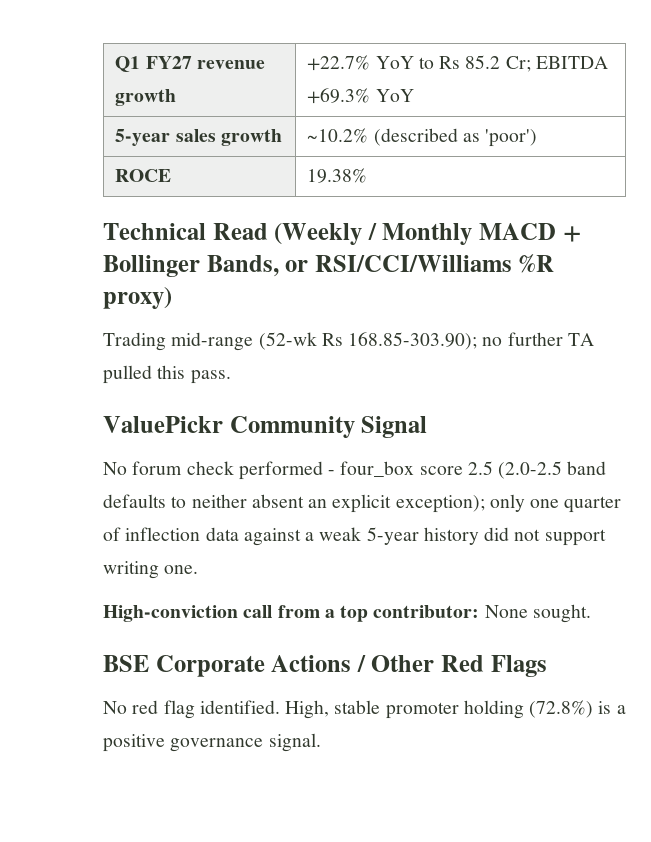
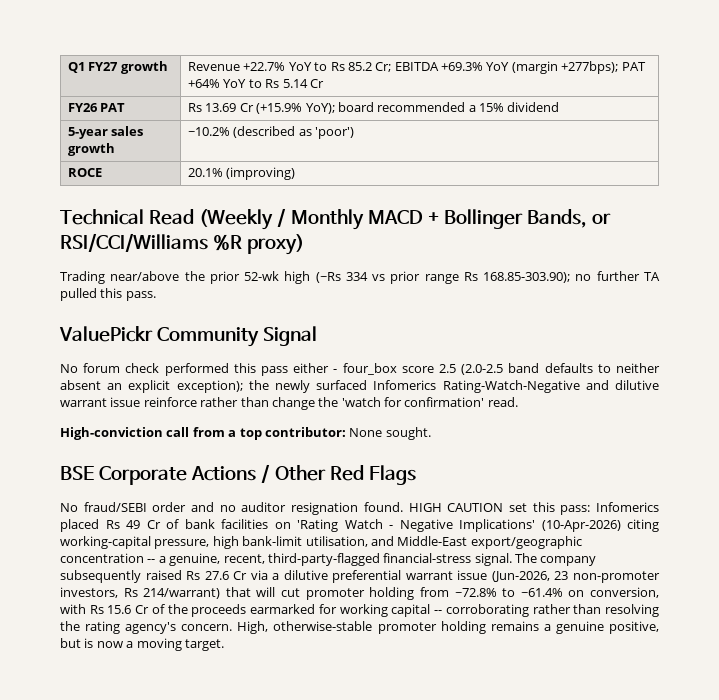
- Q1 FY27 revenue growth | +22.7% YoY to Rs 85.2 Cr; EBITDA +69.3% YoY
+ Q1 FY27 growth | Revenue +22.7% YoY to Rs 85.2 Cr; EBITDA +69.3% YoY (margin +277bps); PAT +64% YoY to Rs 5.14 Cr
+ FY26 PAT | Rs 13.69 Cr (+15.9% YoY); board recommended a 15% dividend
- ROCE | 19.38%
+ ROCE | 20.1% (improving)
- Trading mid-range (52-wk Rs 168.85-303.90); no further TA pulled this pass.
+ Trading near/above the prior 52-wk high (~Rs 334 vs prior range Rs 168.85-303.90); no further TA pulled this pass.
- No forum check performed - four_box score 2.5 (2.0-2.5 band defaults to neither absent an explicit exception); only one quarter of inflection data against a weak 5-year history did not support writing one.
+ No forum check performed this pass either - four_box score 2.5 (2.0-2.5 band defaults to neither absent an explicit exception); the newly surfaced Infomerics Rating-Watch-Negative and dilutive warrant issue reinforce rather than change the 'watch for confirmation' read.
- No red flag identified. High, stable promoter holding (72.8%) is a positive governance signal.
+ No fraud/SEBI order and no auditor resignation found. HIGH CAUTION set this pass: Infomerics placed Rs 49 Cr of bank facilities on 'Rating Watch - Negative Implications' (10-Apr-2026) citing working-capital pressure, high bank-limit utilisation, and Middle-East export/geographic concentration -- a genuine, recent, third-party-flagged financial-stress signal. The company subsequently raised Rs 27.6 Cr via a dilutive preferential warrant issue (Jun-2026, 23 non-promoter investors, Rs 214/warrant) that will cut promoter holding from ~72.8% to ~61.4% on conversion, with Rs 15.6 Cr of the proceeds earmarked for working capital -- corroborating rather than resolving the rating agency's concern. High, otherwise-stable promoter holding remains a genuine positive, but is now a moving target.

